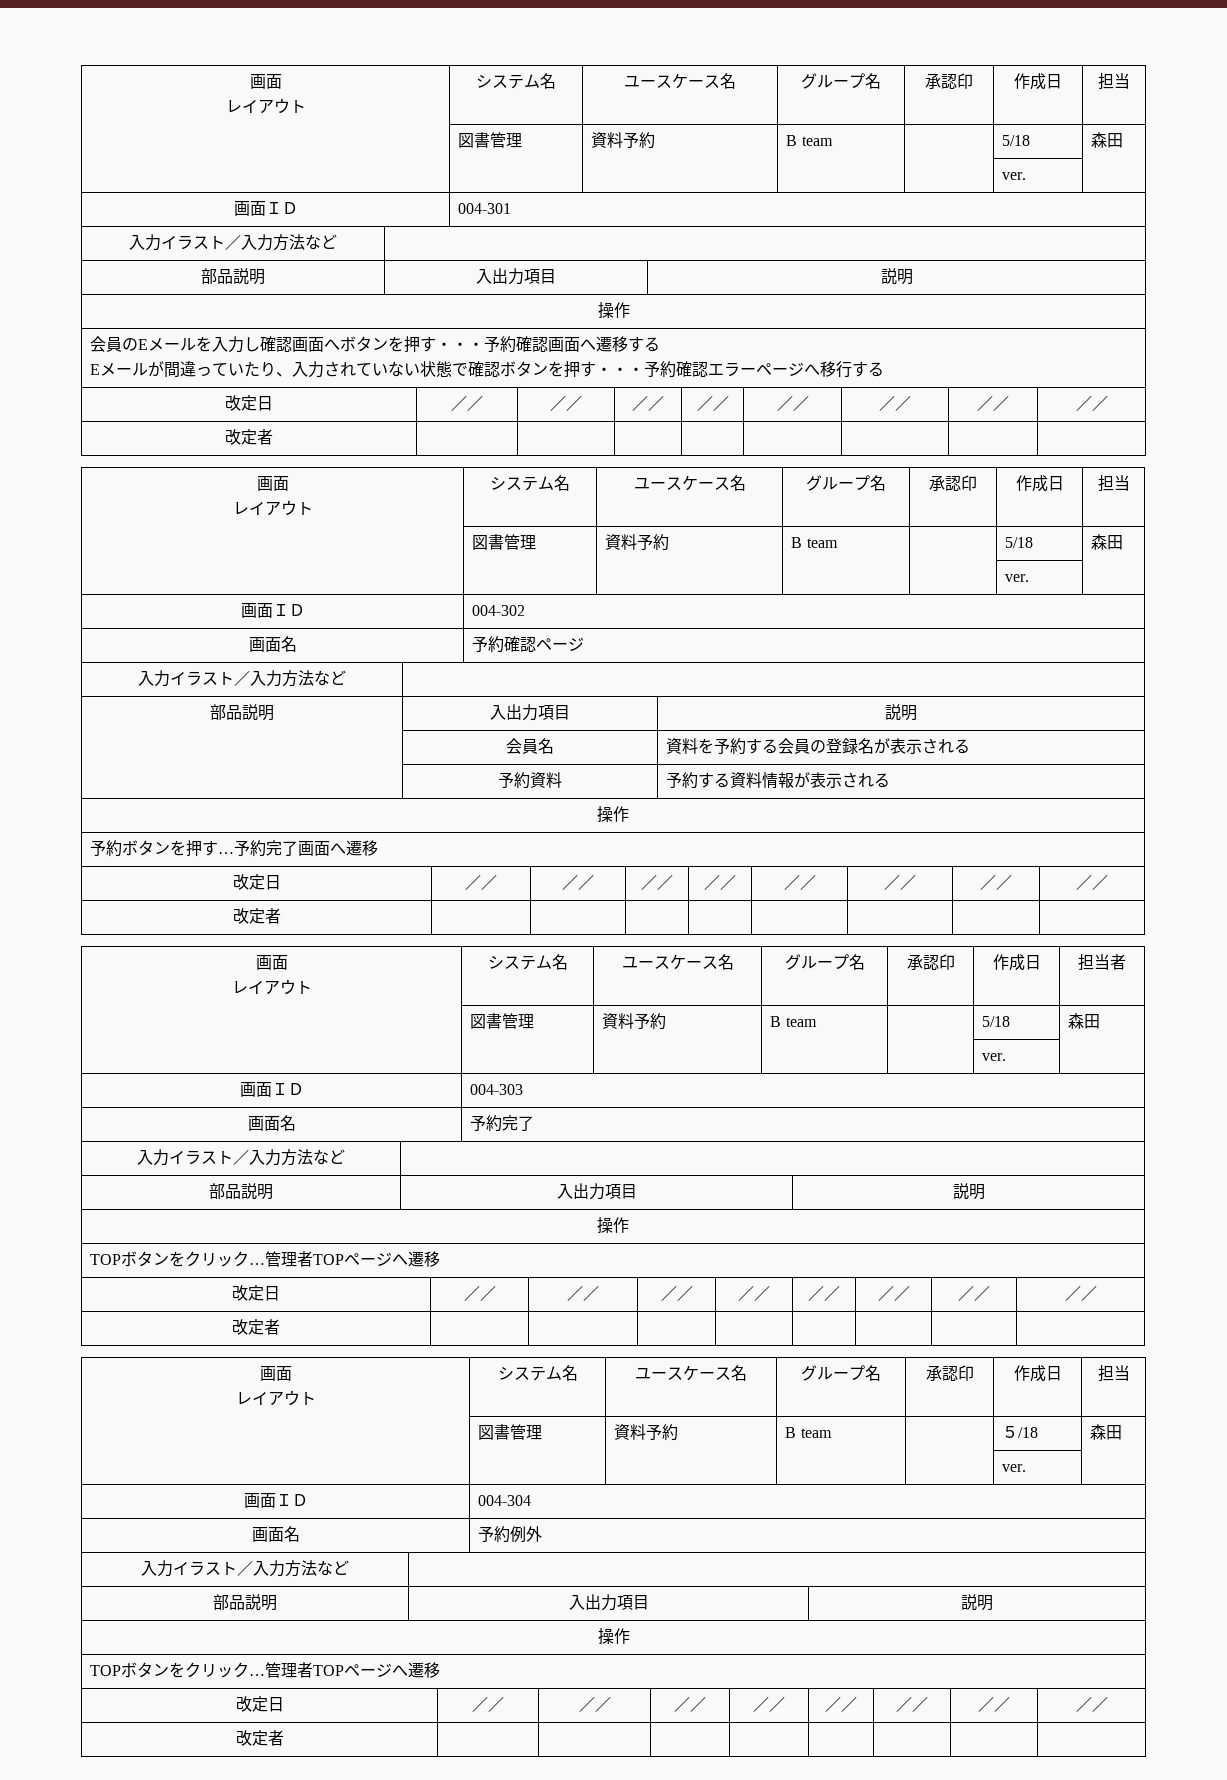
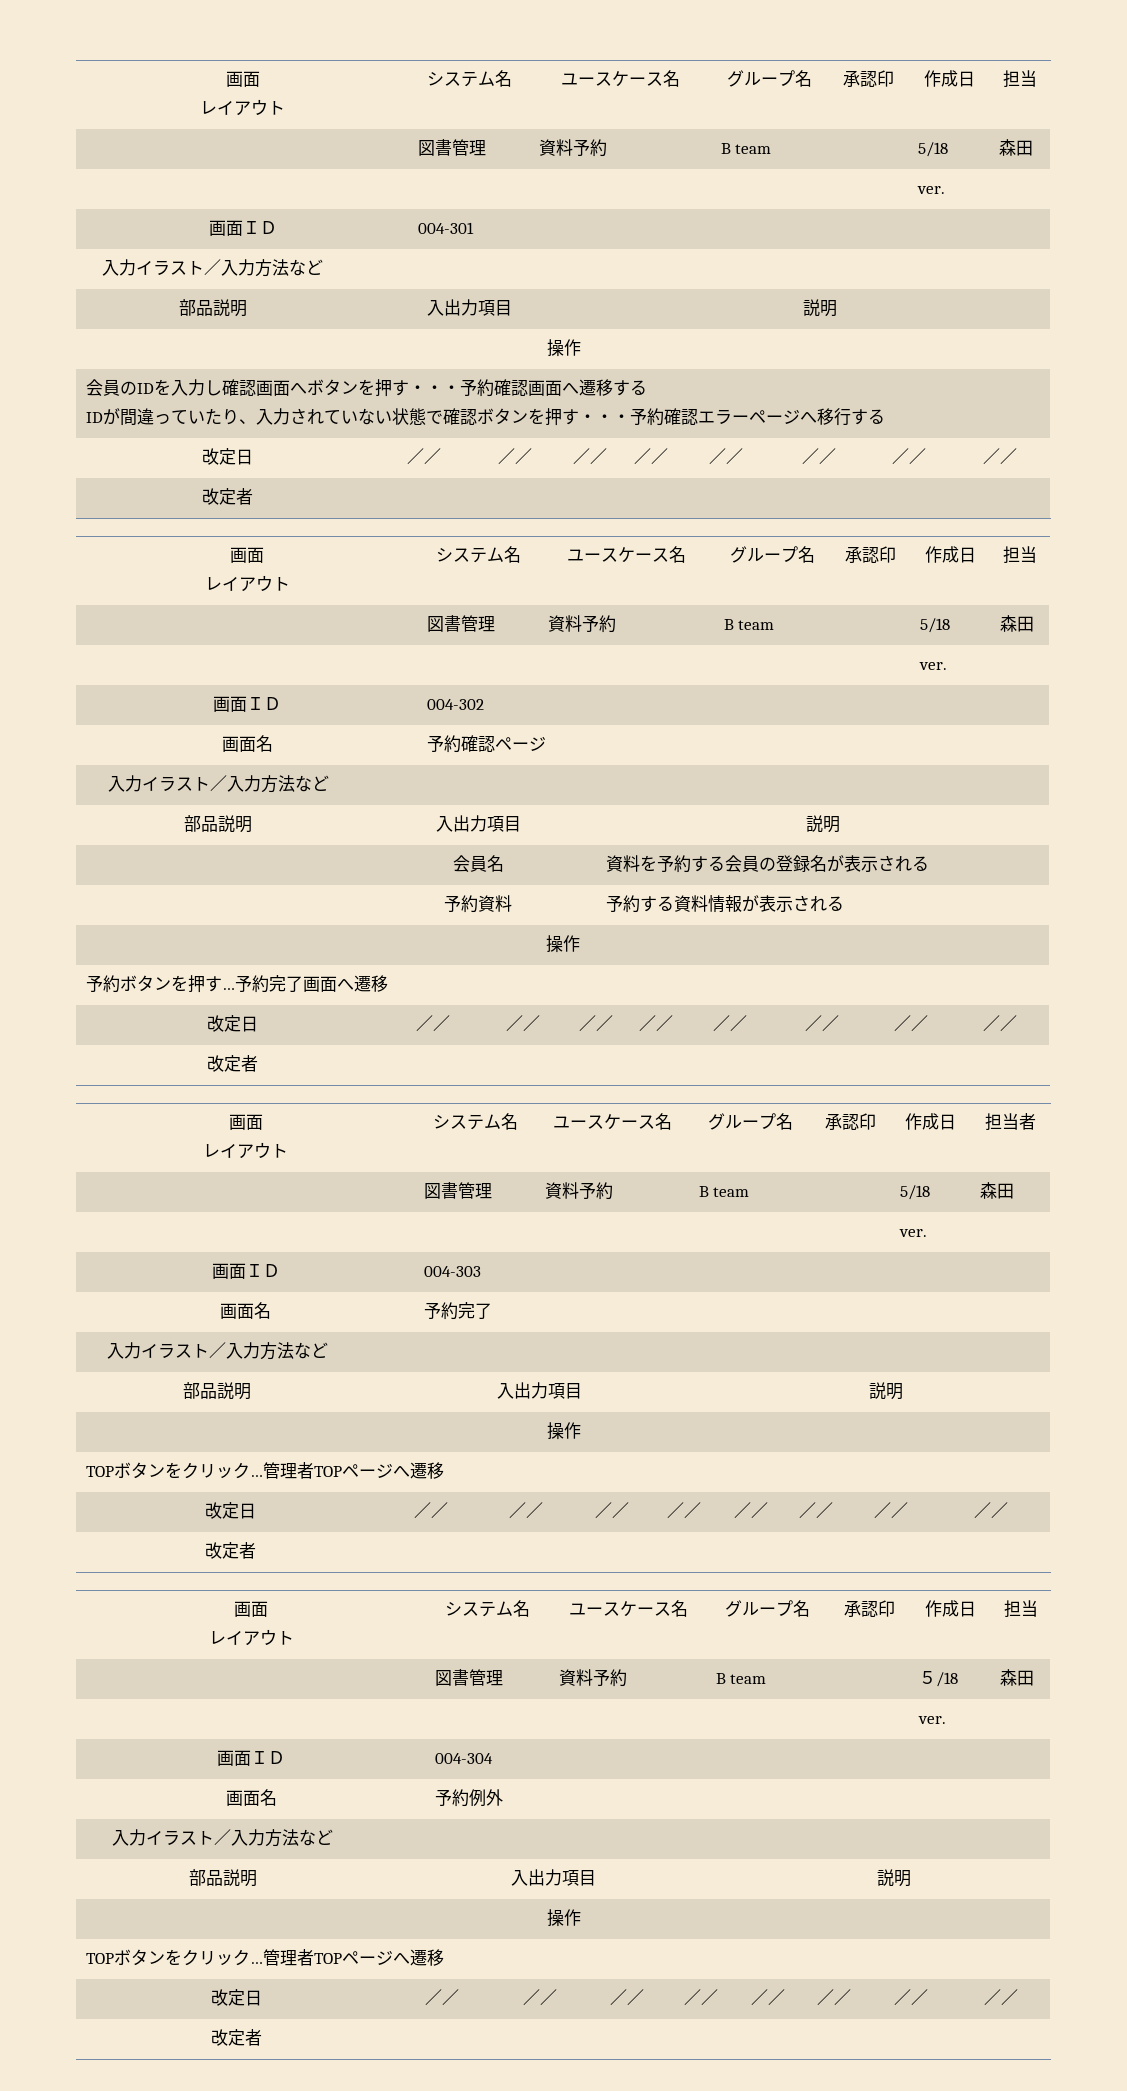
- 会員のEメールを入力し確認画面へボタンを押す・・・予約確認画面へ遷移する
+ 会員のIDを入力し確認画面へボタンを押す・・・予約確認画面へ遷移する
- Eメールが間違っていたり、入力されていない状態で確認ボタンを押す・・・予約確認エラーページへ移行する
+ IDが間違っていたり、入力されていない状態で確認ボタンを押す・・・予約確認エラーページへ移行する

